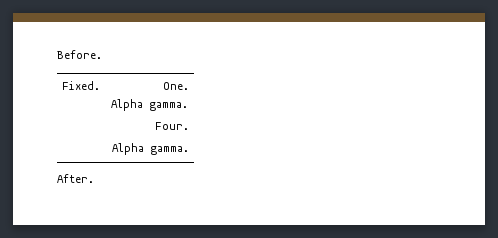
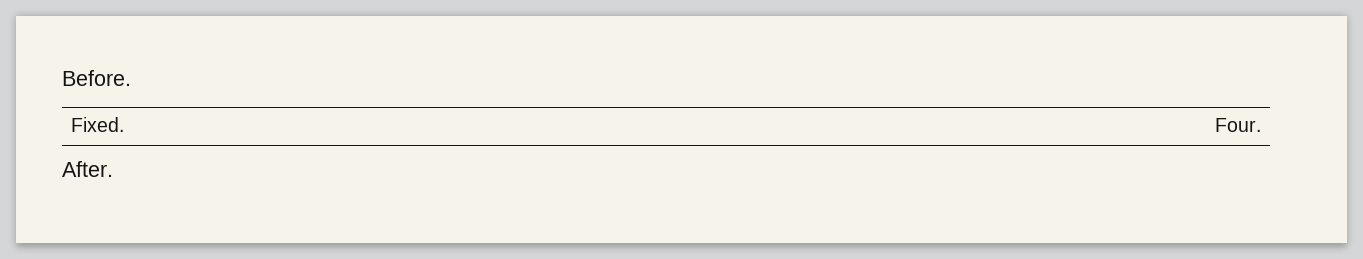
- Fixed. | One.
- Alpha gamma.
- Four.
- Alpha gamma.
+ Fixed. | Four.

